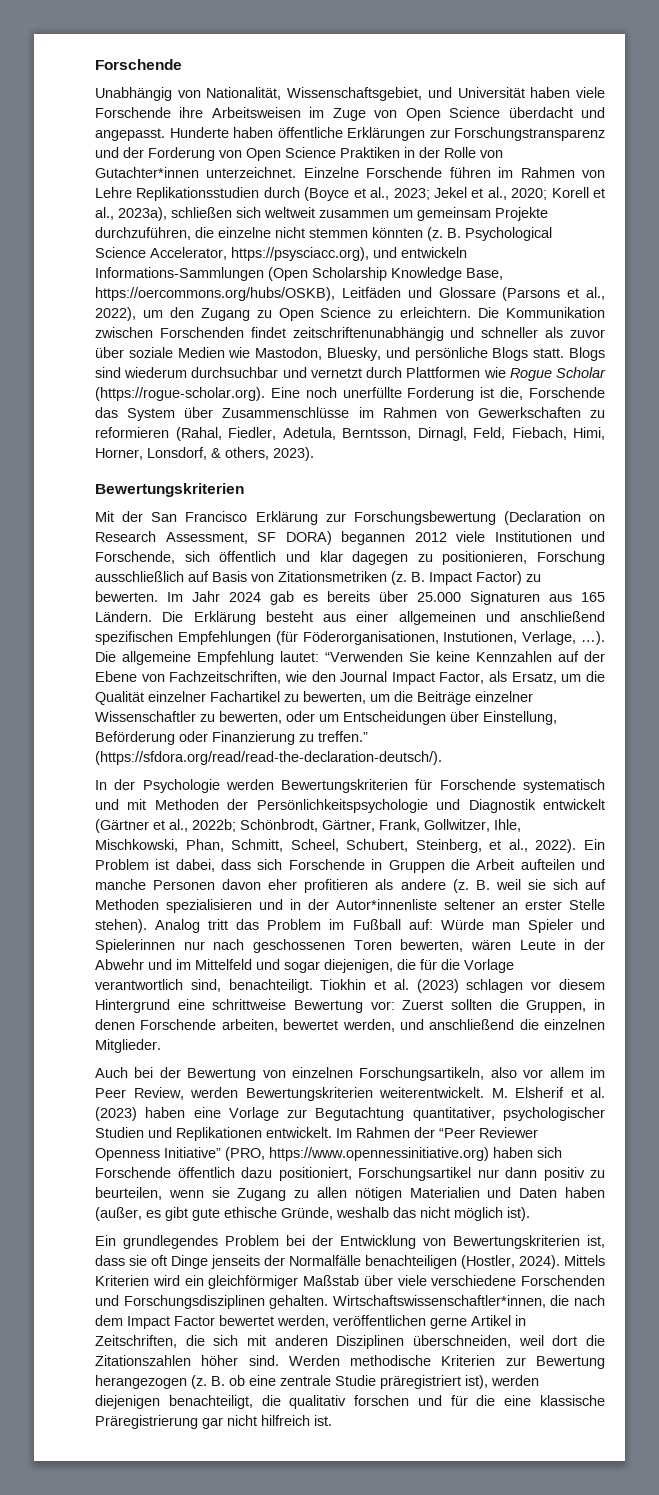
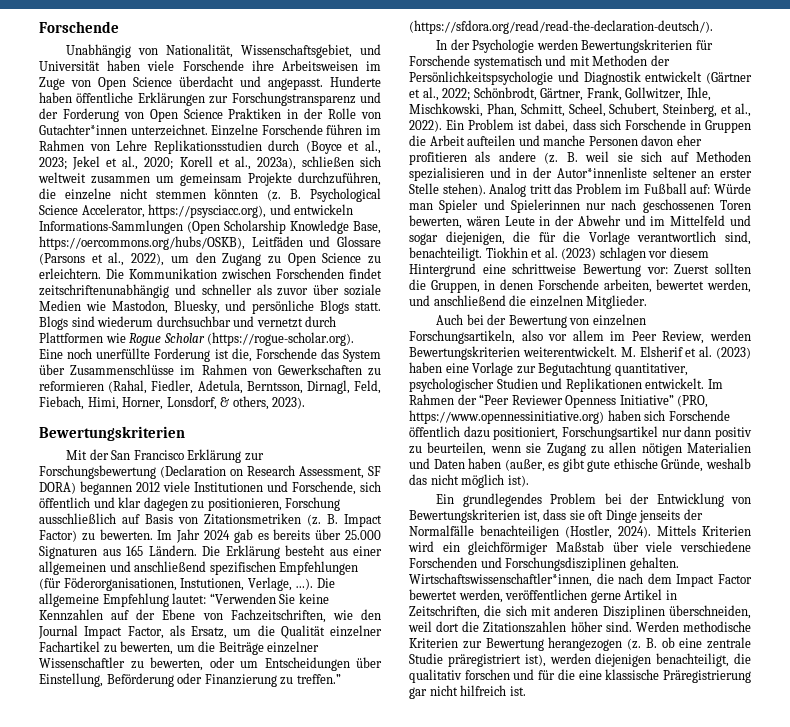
- In der Psychologie werden Bewertungskriterien für Forschende systematisch und mit Methoden der Persönlichkeitspsychologie und Diagnostik entwickelt (Gärtner et al., 2022b; Schönbrodt, Gärtner, Frank, Gollwitzer, Ihle, Mischkowski, Phan, Schmitt, Scheel, Schubert, Steinberg, et al., 2022).
+ In der Psychologie werden Bewertungskriterien für Forschende systematisch und mit Methoden der Persönlichkeitspsychologie und Diagnostik entwickelt (Gärtner et al., 2022; Schönbrodt, Gärtner, Frank, Gollwitzer, Ihle, Mischkowski, Phan, Schmitt, Scheel, Schubert, Steinberg, et al., 2022).

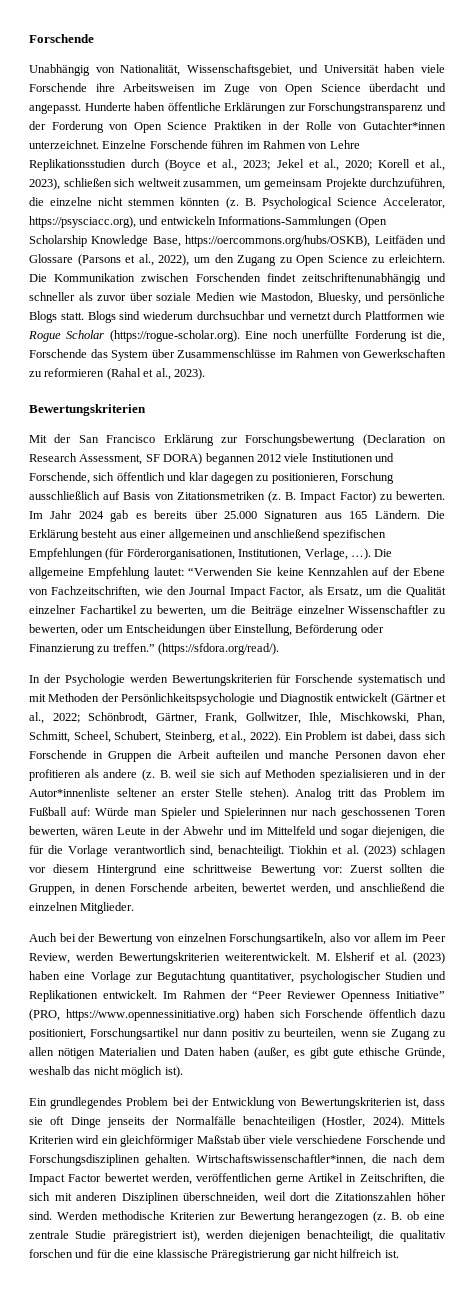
- Einzelne Forschende führen im Rahmen von Lehre Replikationsstudien durch (Boyce et al., 2023; Jekel et al., 2020; Korell et al., 2023a), schließen sich weltweit zusammen um gemeinsam Projekte durchzuführen, die einzelne nicht stemmen könnten (z.
+ Einzelne Forschende führen im Rahmen von Lehre Replikationsstudien durch (Boyce et al., 2023; Jekel et al., 2020; Korell et al., 2023), schließen sich weltweit zusammen, um gemeinsam Projekte durchzuführen, die einzelne nicht stemmen könnten (z.
- Blogs sind wiederum durchsuchbar und vernetzt durch Plattformen wie Rogue Scholar (https://rogue-scholar.org). Eine noch unerfüllte Forderung ist die, Forschende das System über Zusammenschlüsse im Rahmen von Gewerkschaften zu reformieren (Rahal, Fiedler, Adetula, Berntsson, Dirnagl, Feld, Fiebach, Himi, Horner, Lonsdorf, & others, 2023).
+ Blogs sind wiederum durchsuchbar und vernetzt durch Plattformen wie Rogue Scholar (https://rogue-scholar.org). Eine noch unerfüllte Forderung ist die, Forschende das System über Zusammenschlüsse im Rahmen von Gewerkschaften zu reformieren (Rahal et al., 2023).
- Die Erklärung besteht aus einer allgemeinen und anschließend spezifischen Empfehlungen (für Föderorganisationen, Instutionen, Verlage, …).
+ Die Erklärung besteht aus einer allgemeinen und anschließend spezifischen Empfehlungen (für Förderorganisationen, Institutionen, Verlage, …).
- (https://sfdora.org/read/read-the-declaration-deutsch/).
+ (https://sfdora.org/read/).
- Mittels Kriterien wird ein gleichförmiger Maßstab über viele verschiedene Forschenden und Forschungsdisziplinen gehalten.
+ Mittels Kriterien wird ein gleichförmiger Maßstab über viele verschiedene Forschende und Forschungsdisziplinen gehalten.

